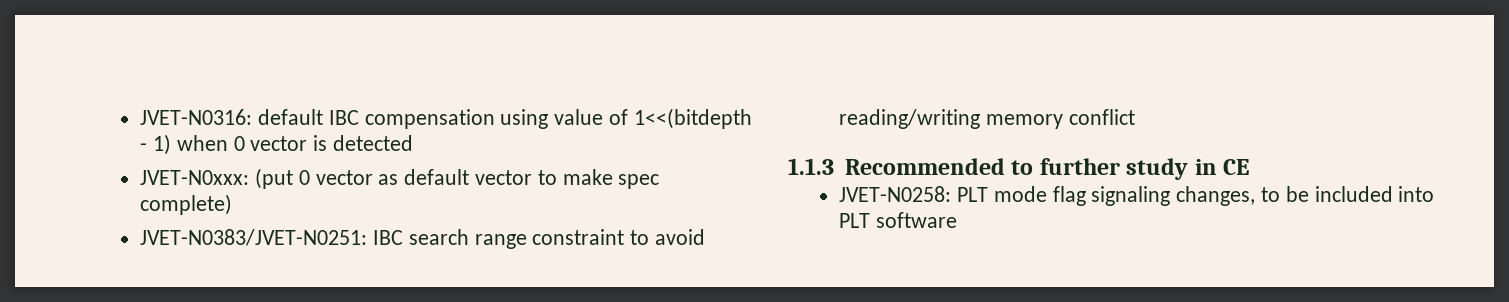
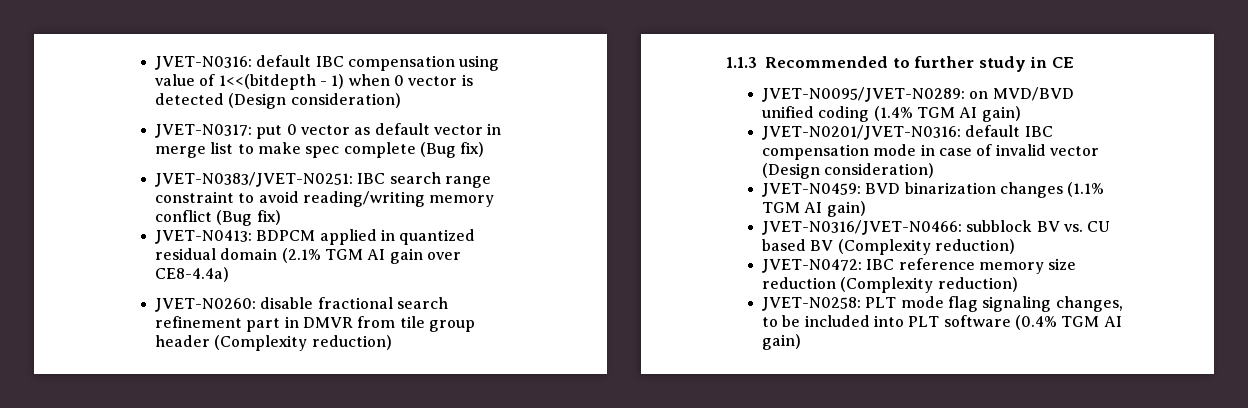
- JVET-N0316: default IBC compensation using value of 1<<(bitdepth - 1) when 0 vector is detected
- JVET-N0xxx: (put 0 vector as default vector to make spec complete)
+ JVET-N0316: default IBC compensation using value of 1<<(bitdepth - 1) when 0 vector is detected (Design consideration)
+ JVET-N0317: put 0 vector as default vector in merge list to make spec complete (Bug fix)
- JVET-N0383/JVET-N0251: IBC search range constraint to avoid reading/writing memory conflict
+ JVET-N0383/JVET-N0251: IBC search range constraint to avoid reading/writing memory conflict (Bug fix)
+ JVET-N0413: BDPCM applied in quantized residual domain (2.1% TGM AI gain over CE8-4.4a)
+ JVET-N0260: disable fractional search refinement part in DMVR from tile group header (Complexity reduction)
+ JVET-N0095/JVET-N0289: on MVD/BVD unified coding (1.4% TGM AI gain)
+ JVET-N0201/JVET-N0316: default IBC compensation mode in case of invalid vector (Design consideration)
+ JVET-N0459: BVD binarization changes (1.1% TGM AI gain)
+ JVET-N0316/JVET-N0466: subblock BV vs. CU based BV (Complexity reduction)
+ JVET-N0472: IBC reference memory size reduction (Complexity reduction)
- JVET-N0258: PLT mode flag signaling changes, to be included into PLT software
+ JVET-N0258: PLT mode flag signaling changes, to be included into PLT software (0.4% TGM AI gain)

